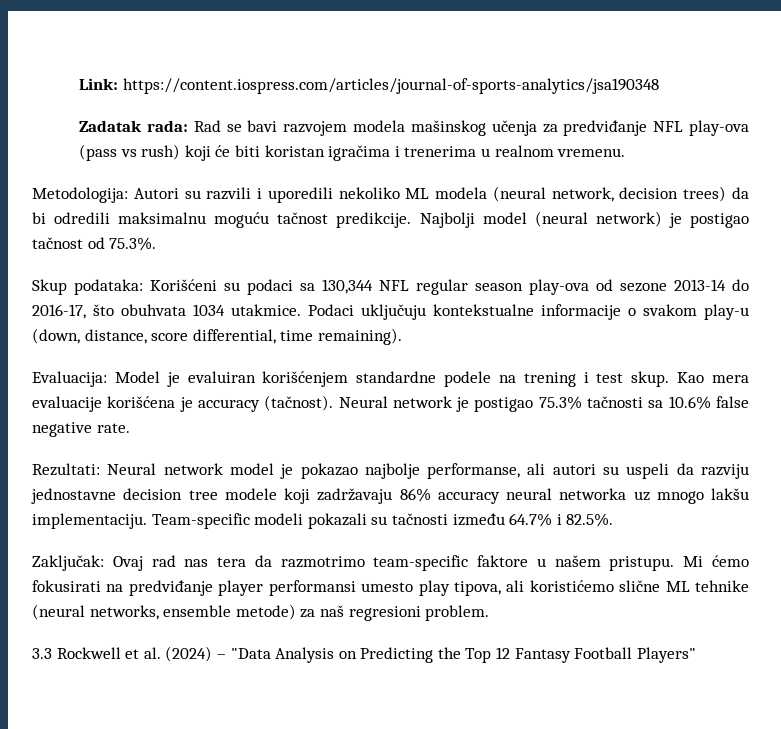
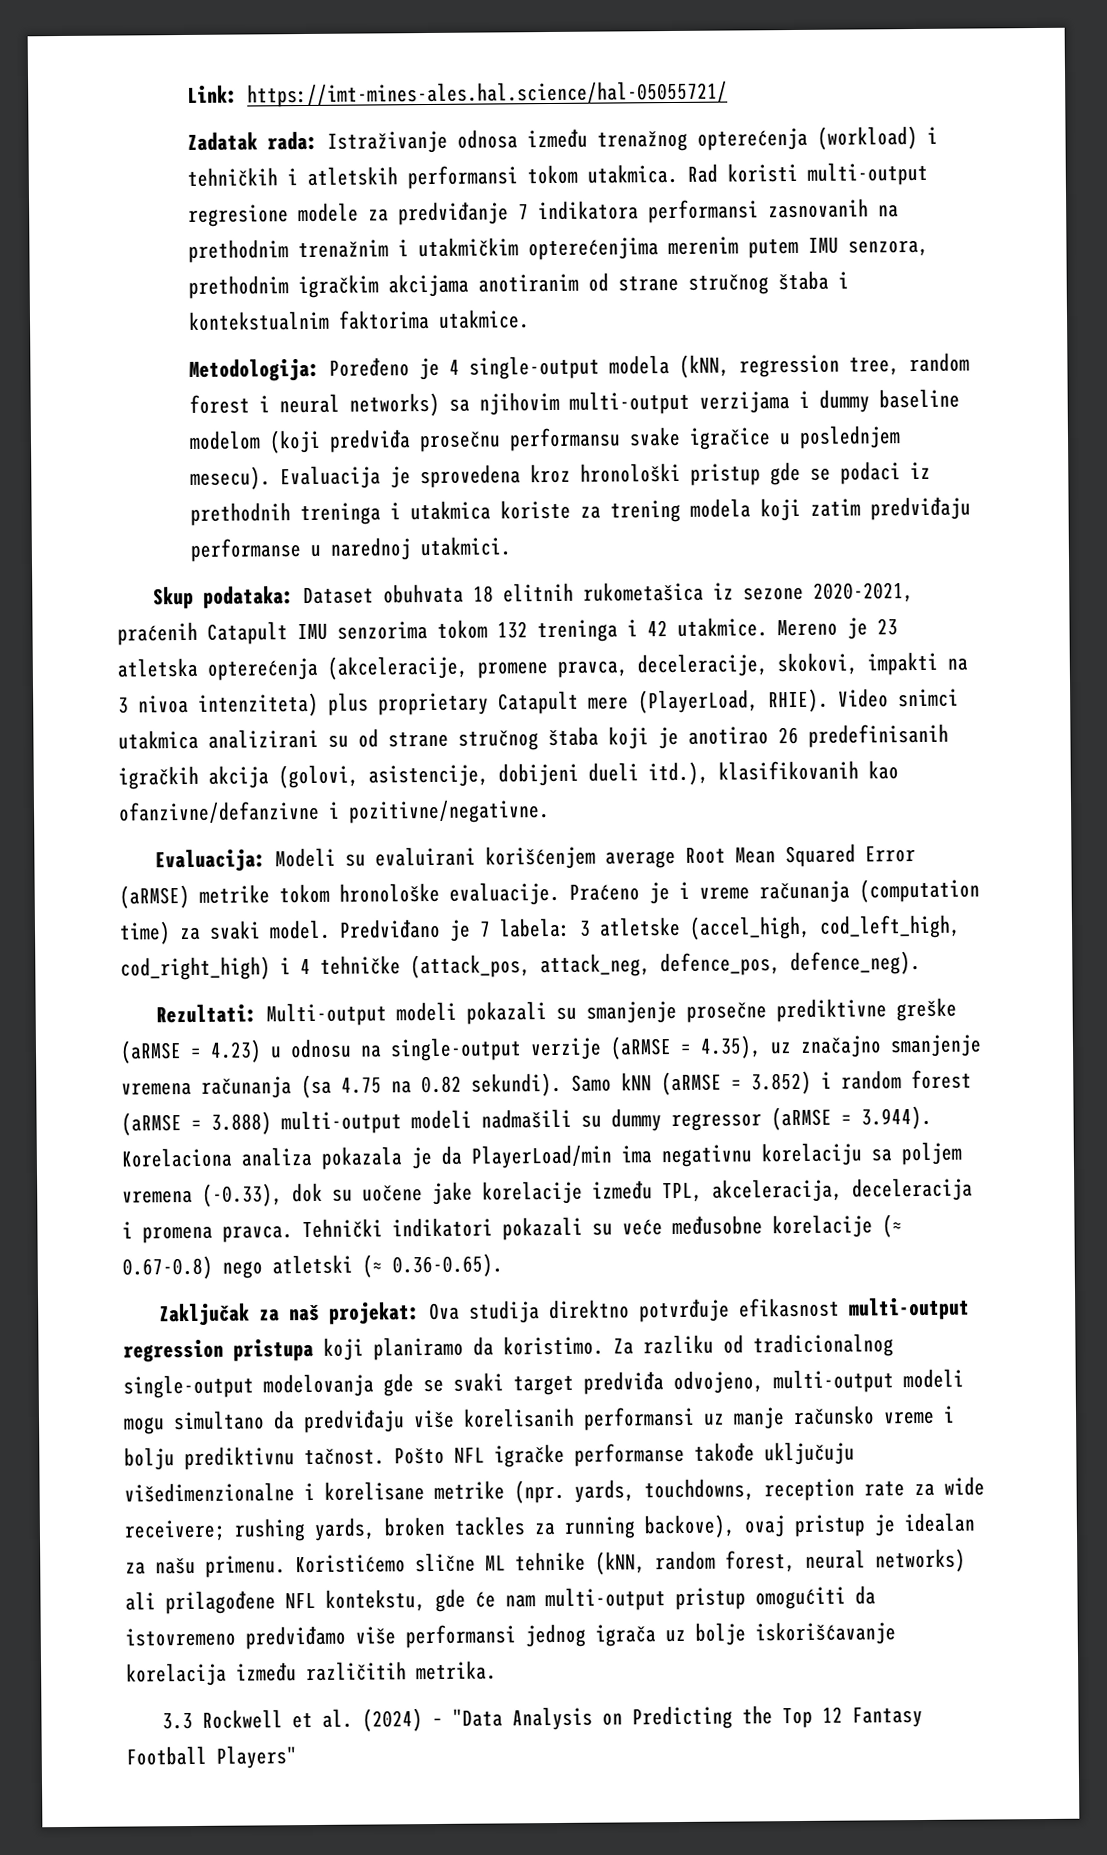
- Link: https://content.iospress.com/articles/journal-of-sports-analytics/jsa190348
+ Link: https://imt-mines-ales.hal.science/hal-05055721/
- Zadatak rada: Rad se bavi razvojem modela mašinskog učenja za predviđanje NFL play-ova (pass vs rush) koji će biti koristan igračima i trenerima u realnom vremenu.
- Metodologija: Autori su razvili i uporedili nekoliko ML modela (neural network, decision trees) da bi odredili maksimalnu moguću tačnost predikcije. Najbolji model (neural network) je postigao tačnost od 75.3%.
- Skup podataka: Korišćeni su podaci sa 130,344 NFL regular season play-ova od sezone 2013-14 do 2016-17, što obuhvata 1034 utakmice. Podaci uključuju kontekstualne informacije o svakom play-u (down, distance, score differential, time remaining).
- Evaluacija: Model je evaluiran korišćenjem standardne podele na trening i test skup. Kao mera evaluacije korišćena je accuracy (tačnost). Neural network je postigao 75.3% tačnosti sa 10.6% false negative rate.
- Rezultati: Neural network model je pokazao najbolje performanse, ali autori su uspeli da razviju jednostavne decision tree modele koji zadržavaju 86% accuracy neural networka uz mnogo lakšu implementaciju. Team-specific modeli pokazali su tačnosti između 64.7% i 82.5%.
- Zaključak: Ovaj rad nas tera da razmotrimo team-specific faktore u našem pristupu. Mi ćemo fokusirati na predviđanje player performansi umesto play tipova, ali koristićemo slične ML tehnike (neural networks, ensemble metode) za naš regresioni problem.
+ Zadatak rada: Istraživanje odnosa između trenažnog opterećenja (workload) i tehničkih i atletskih performansi tokom utakmica. Rad koristi multi-output regresione modele za predviđanje 7 indikatora performansi zasnovanih na prethodnim trenažnim i utakmičkim opterećenjima merenim putem IMU senzora, prethodnim igračkim akcijama anotiranim od strane stručnog štaba i kontekstualnim faktorima utakmice.
+ Metodologija: Poređeno je 4 single-output modela (kNN, regression tree, random forest i neural networks) sa njihovim multi-output verzijama i dummy baseline modelom (koji predviđa prosečnu performansu svake igračice u poslednjem mesecu). Evaluacija je sprovedena kroz hronološki pristup gde se podaci iz prethodnih treninga i utakmica koriste za trening modela koji zatim predviđaju performanse u narednoj utakmici.
+ Skup podataka: Dataset obuhvata 18 elitnih rukometašica iz sezone 2020-2021, praćenih Catapult IMU senzorima tokom 132 treninga i 42 utakmice. Mereno je 23 atletska opterećenja (akceleracije, promene pravca, deceleracije, skokovi, impakti na 3 nivoa intenziteta) plus proprietary Catapult mere (PlayerLoad, RHIE). Video snimci utakmica analizirani su od strane stručnog štaba koji je anotirao 26 predefinisanih igračkih akcija (golovi, asistencije, dobijeni dueli itd.), klasifikovanih kao ofanzivne/defanzivne i pozitivne/negativne.
+ Evaluacija: Modeli su evaluirani korišćenjem average Root Mean Squared Error (aRMSE) metrike tokom hronološke evaluacije. Praćeno je i vreme računanja (computation time) za svaki model. Predviđano je 7 labela: 3 atletske (accel_high, cod_left_high, cod_right_high) i 4 tehničke (attack_pos, attack_neg, defence_pos, defence_neg).
+ Rezultati: Multi-output modeli pokazali su smanjenje prosečne prediktivne greške (aRMSE = 4.23) u odnosu na single-output verzije (aRMSE = 4.35), uz značajno smanjenje vremena računanja (sa 4.75 na 0.82 sekundi). Samo kNN (aRMSE = 3.852) i random forest (aRMSE = 3.888) multi-output modeli nadmašili su dummy regressor (aRMSE = 3.944). Korelaciona analiza pokazala je da PlayerLoad/min ima negativnu korelaciju sa poljem vremena (-0.33), dok su uočene jake korelacije između TPL, akceleracija, deceleracija i promena pravca. Tehnički indikatori pokazali su veće međusobne korelacije (≈ 0.67-0.8) nego atletski (≈ 0.36-0.65).
+ Zaključak za naš projekat: Ova studija direktno potvrđuje efikasnost multi-output regression pristupa koji planiramo da koristimo. Za razliku od tradicionalnog single-output modelovanja gde se svaki target predviđa odvojeno, multi-output modeli mogu simultano da predviđaju više korelisanih performansi uz manje računsko vreme i bolju prediktivnu tačnost. Pošto NFL igračke performanse takođe uključuju višedimenzionalne i korelisane metrike (npr. yards, touchdowns, reception rate za wide receivere; rushing yards, broken tackles za running backove), ovaj pristup je idealan za našu primenu. Koristićemo slične ML tehnike (kNN, random forest, neural networks) ali prilagođene NFL kontekstu, gde će nam multi-output pristup omogućiti da istovremeno predviđamo više performansi jednog igrača uz bolje iskorišćavanje korelacija između različitih metrika.

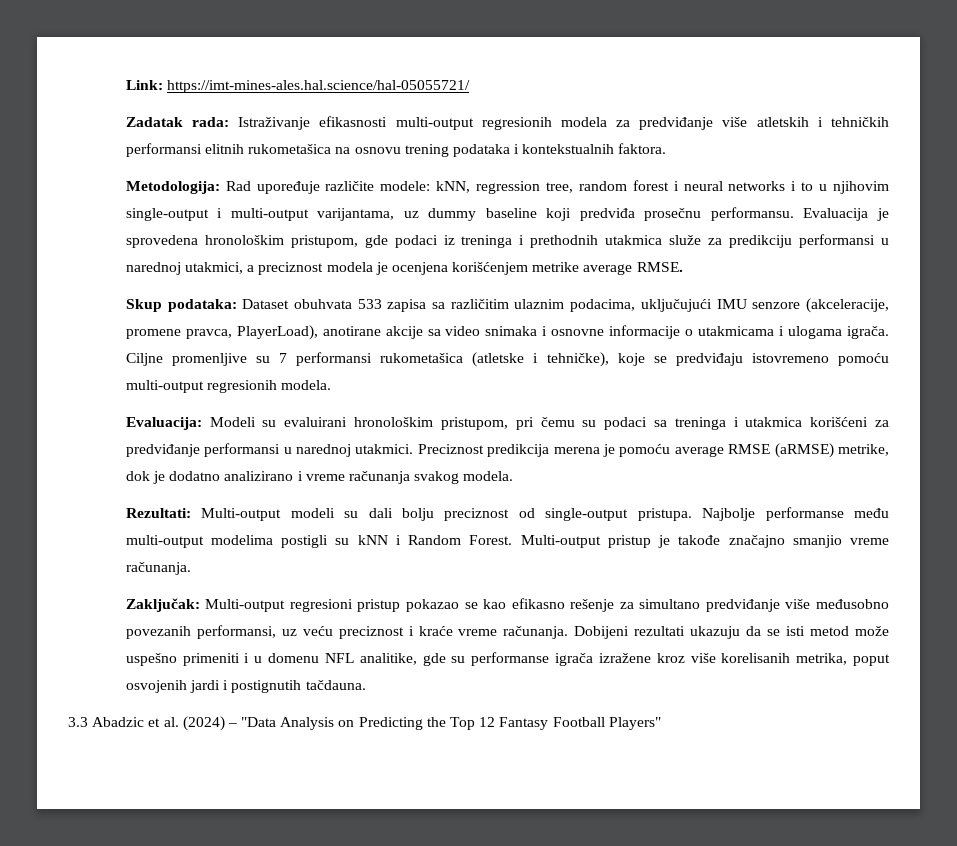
- Zadatak rada: Istraživanje odnosa između trenažnog opterećenja (workload) i tehničkih i atletskih performansi tokom utakmica. Rad koristi multi-output regresione modele za predviđanje 7 indikatora performansi zasnovanih na prethodnim trenažnim i utakmičkim opterećenjima merenim putem IMU senzora, prethodnim igračkim akcijama anotiranim od strane stručnog štaba i kontekstualnim faktorima utakmice.
- Metodologija: Poređeno je 4 single-output modela (kNN, regression tree, random forest i neural networks) sa njihovim multi-output verzijama i dummy baseline modelom (koji predviđa prosečnu performansu svake igračice u poslednjem mesecu). Evaluacija je sprovedena kroz hronološki pristup gde se podaci iz prethodnih treninga i utakmica koriste za trening modela koji zatim predviđaju performanse u narednoj utakmici.
- Skup podataka: Dataset obuhvata 18 elitnih rukometašica iz sezone 2020-2021, praćenih Catapult IMU senzorima tokom 132 treninga i 42 utakmice. Mereno je 23 atletska opterećenja (akceleracije, promene pravca, deceleracije, skokovi, impakti na 3 nivoa intenziteta) plus proprietary Catapult mere (PlayerLoad, RHIE). Video snimci utakmica analizirani su od strane stručnog štaba koji je anotirao 26 predefinisanih igračkih akcija (golovi, asistencije, dobijeni dueli itd.), klasifikovanih kao ofanzivne/defanzivne i pozitivne/negativne.
- Evaluacija: Modeli su evaluirani korišćenjem average Root Mean Squared Error (aRMSE) metrike tokom hronološke evaluacije. Praćeno je i vreme računanja (computation time) za svaki model. Predviđano je 7 labela: 3 atletske (accel_high, cod_left_high, cod_right_high) i 4 tehničke (attack_pos, attack_neg, defence_pos, defence_neg).
- Rezultati: Multi-output modeli pokazali su smanjenje prosečne prediktivne greške (aRMSE = 4.23) u odnosu na single-output verzije (aRMSE = 4.35), uz značajno smanjenje vremena računanja (sa 4.75 na 0.82 sekundi). Samo kNN (aRMSE = 3.852) i random forest (aRMSE = 3.888) multi-output modeli nadmašili su dummy regressor (aRMSE = 3.944). Korelaciona analiza pokazala je da PlayerLoad/min ima negativnu korelaciju sa poljem vremena (-0.33), dok su uočene jake korelacije između TPL, akceleracija, deceleracija i promena pravca. Tehnički indikatori pokazali su veće međusobne korelacije (≈ 0.67-0.8) nego atletski (≈ 0.36-0.65).
- Zaključak za naš projekat: Ova studija direktno potvrđuje efikasnost multi-output regression pristupa koji planiramo da koristimo. Za razliku od tradicionalnog single-output modelovanja gde se svaki target predviđa odvojeno, multi-output modeli mogu simultano da predviđaju više korelisanih performansi uz manje računsko vreme i bolju prediktivnu tačnost. Pošto NFL igračke performanse takođe uključuju višedimenzionalne i korelisane metrike (npr. yards, touchdowns, reception rate za wide receivere; rushing yards, broken tackles za running backove), ovaj pristup je idealan za našu primenu. Koristićemo slične ML tehnike (kNN, random forest, neural networks) ali prilagođene NFL kontekstu, gde će nam multi-output pristup omogućiti da istovremeno predviđamo više performansi jednog igrača uz bolje iskorišćavanje korelacija između različitih metrika.
+ Zadatak rada: Istraživanje efikasnosti multi-output regresionih modela za predviđanje više atletskih i tehničkih performansi elitnih rukometašica na osnovu trening podataka i kontekstualnih faktora.
+ Metodologija: Rad upoređuje različite modele: kNN, regression tree, random forest i neural networks i to u njihovim single-output i multi-output varijantama, uz dummy baseline koji predviđa prosečnu performansu. Evaluacija je sprovedena hronološkim pristupom, gde podaci iz treninga i prethodnih utakmica služe za predikciju performansi u narednoj utakmici, a preciznost modela je ocenjena korišćenjem metrike average RMSE.
+ Skup podataka: Dataset obuhvata 533 zapisa sa različitim ulaznim podacima, uključujući IMU senzore (akceleracije, promene pravca, PlayerLoad), anotirane akcije sa video snimaka i osnovne informacije o utakmicama i ulogama igrača. Ciljne promenljive su 7 performansi rukometašica (atletske i tehničke), koje se predviđaju istovremeno pomoću multi-output regresionih modela.
+ Evaluacija: Modeli su evaluirani hronološkim pristupom, pri čemu su podaci sa treninga i utakmica korišćeni za predviđanje performansi u narednoj utakmici. Preciznost predikcija merena je pomoću average RMSE (aRMSE) metrike, dok je dodatno analizirano i vreme računanja svakog modela.
+ Rezultati: Multi-output modeli su dali bolju preciznost od single-output pristupa. Najbolje performanse među multi-output modelima postigli su kNN i Random Forest. Multi-output pristup je takođe značajno smanjio vreme računanja.
+ Zaključak: Multi-output regresioni pristup pokazao se kao efikasno rešenje za simultano predviđanje više međusobno povezanih performansi, uz veću preciznost i kraće vreme računanja. Dobijeni rezultati ukazuju da se isti metod može uspešno primeniti i u domenu NFL analitike, gde su performanse igrača izražene kroz više korelisanih metrika, poput osvojenih jardi i postignutih tačdauna.
- 3.3 Rockwell et al. (2024) – "Data Analysis on Predicting the Top 12 Fantasy Football Players"
+ 3.3 Abadzic et al. (2024) – "Data Analysis on Predicting the Top 12 Fantasy Football Players"

